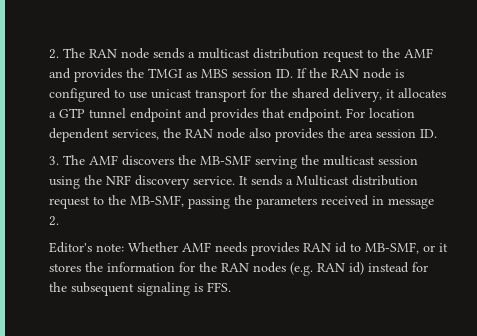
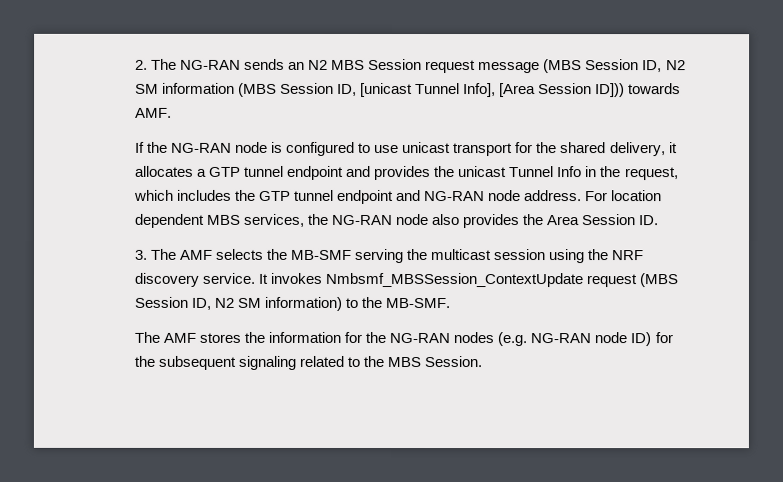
- 2. The RAN node sends a multicast distribution request to the AMF and provides the TMGI as MBS session ID. If the RAN node is configured to use unicast transport for the shared delivery, it allocates a GTP tunnel endpoint and provides that endpoint.
+ 2. The NG-RAN sends an N2 MBS Session request message (MBS Session ID, N2 SM information (MBS Session ID, [unicast Tunnel Info], [Area Session ID])) towards AMF.
+ If the NG-RAN node is configured to use unicast transport for the shared delivery, it allocates a GTP tunnel endpoint and provides the unicast Tunnel Info in the request, which includes the GTP tunnel endpoint and NG-RAN node address.
- For location dependent services, the RAN node also provides the area session ID.
+ For location dependent MBS services, the NG-RAN node also provides the Area Session ID.
- 3. The AMF discovers the MB-SMF serving the multicast session using the NRF discovery service.
+ 3. The AMF selects the MB-SMF serving the multicast session using the NRF discovery service.
- It sends a Multicast distribution request to the MB-SMF, passing the parameters received in message 2.
- Editor's note: Whether AMF needs provides RAN id to MB-SMF, or it stores the information for the RAN nodes (e.g. RAN id) instead for the subsequent signaling is FFS.
+ It invokes Nmbsmf_MBSSession_ContextUpdate request (MBS Session ID, N2 SM information) to the MB-SMF.
+ The AMF stores the information for the NG-RAN nodes (e.g. NG-RAN node ID) for the subsequent signaling related to the MBS Session.

